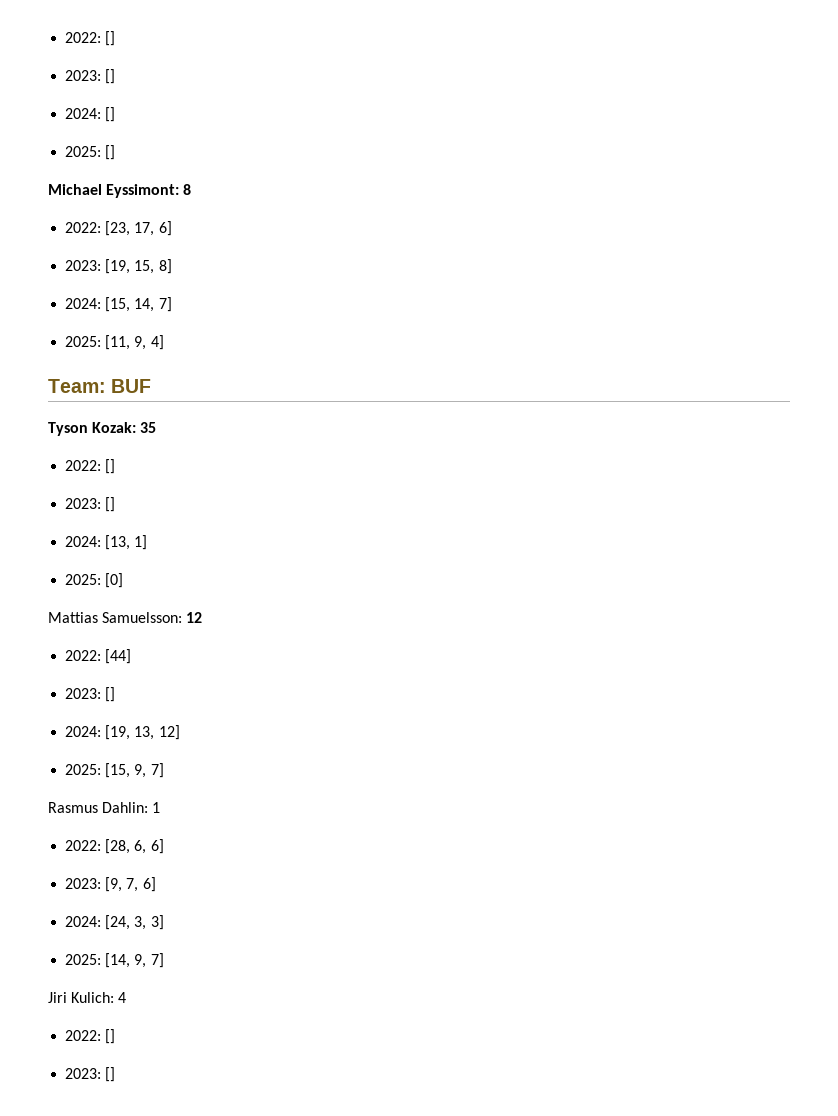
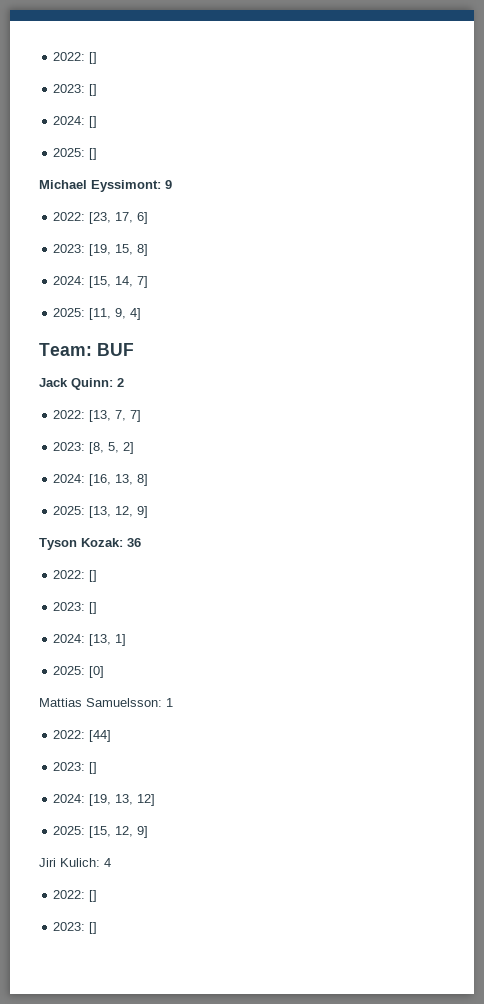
- Michael Eyssimont: 8
+ Michael Eyssimont: 9
+ Jack Quinn: 2
+ 2022: [13, 7, 7]
+ 2023: [8, 5, 2]
+ 2024: [16, 13, 8]
+ 2025: [13, 12, 9]
- Tyson Kozak: 35
+ Tyson Kozak: 36
- Mattias Samuelsson: 12
+ Mattias Samuelsson: 1
- 2025: [15, 9, 7]
- Rasmus Dahlin: 1
- 2022: [28, 6, 6]
- 2023: [9, 7, 6]
- 2024: [24, 3, 3]
- 2025: [14, 9, 7]
+ 2025: [15, 12, 9]

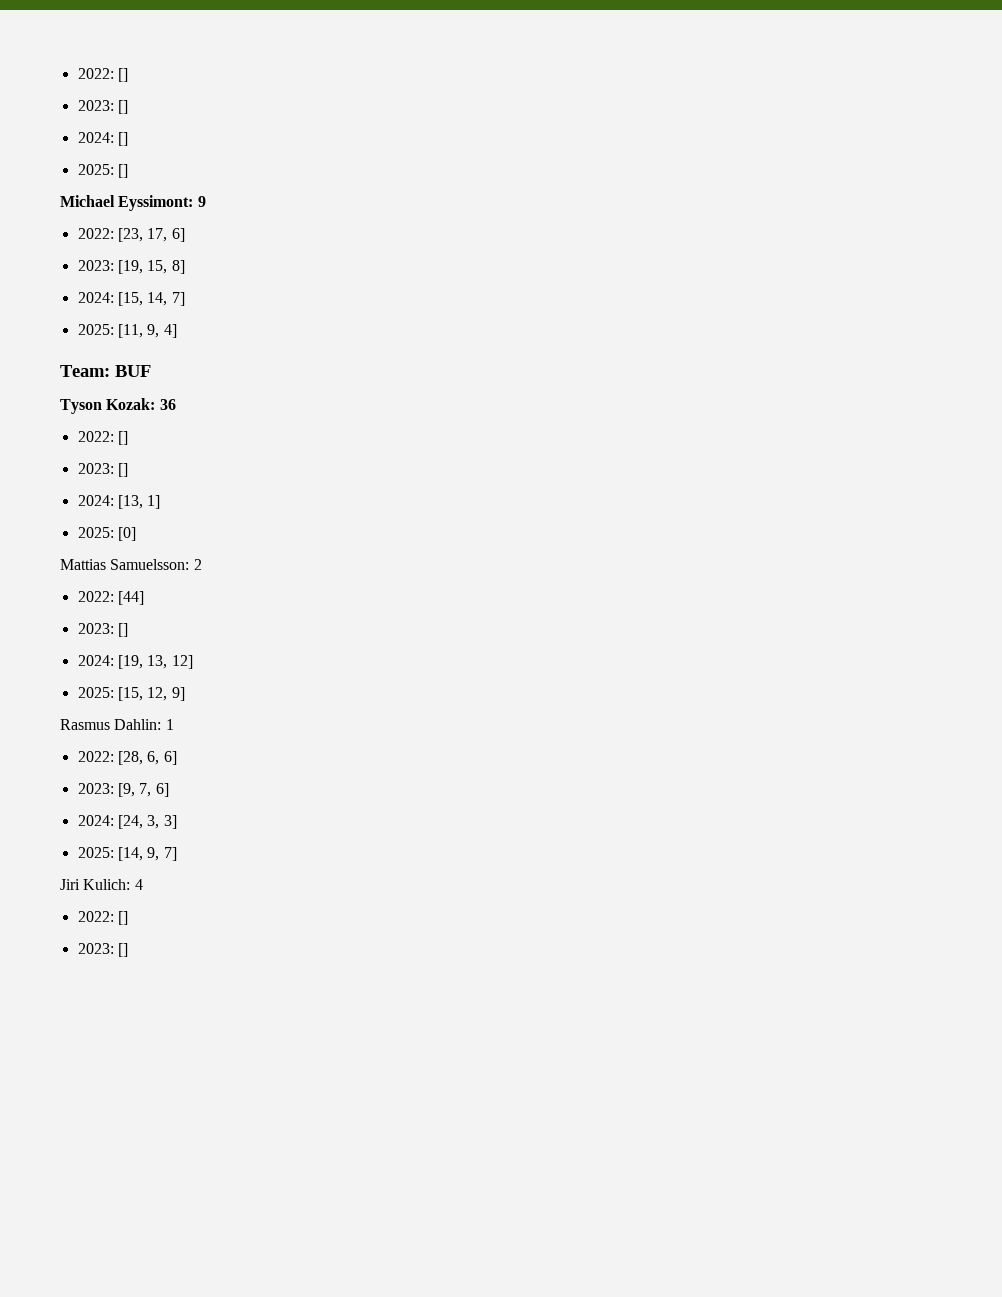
- Jack Quinn: 2
- 2022: [13, 7, 7]
- 2023: [8, 5, 2]
- 2024: [16, 13, 8]
- 2025: [13, 12, 9]
- Mattias Samuelsson: 1
+ Mattias Samuelsson: 2
+ Rasmus Dahlin: 1
+ 2022: [28, 6, 6]
+ 2023: [9, 7, 6]
+ 2024: [24, 3, 3]
+ 2025: [14, 9, 7]

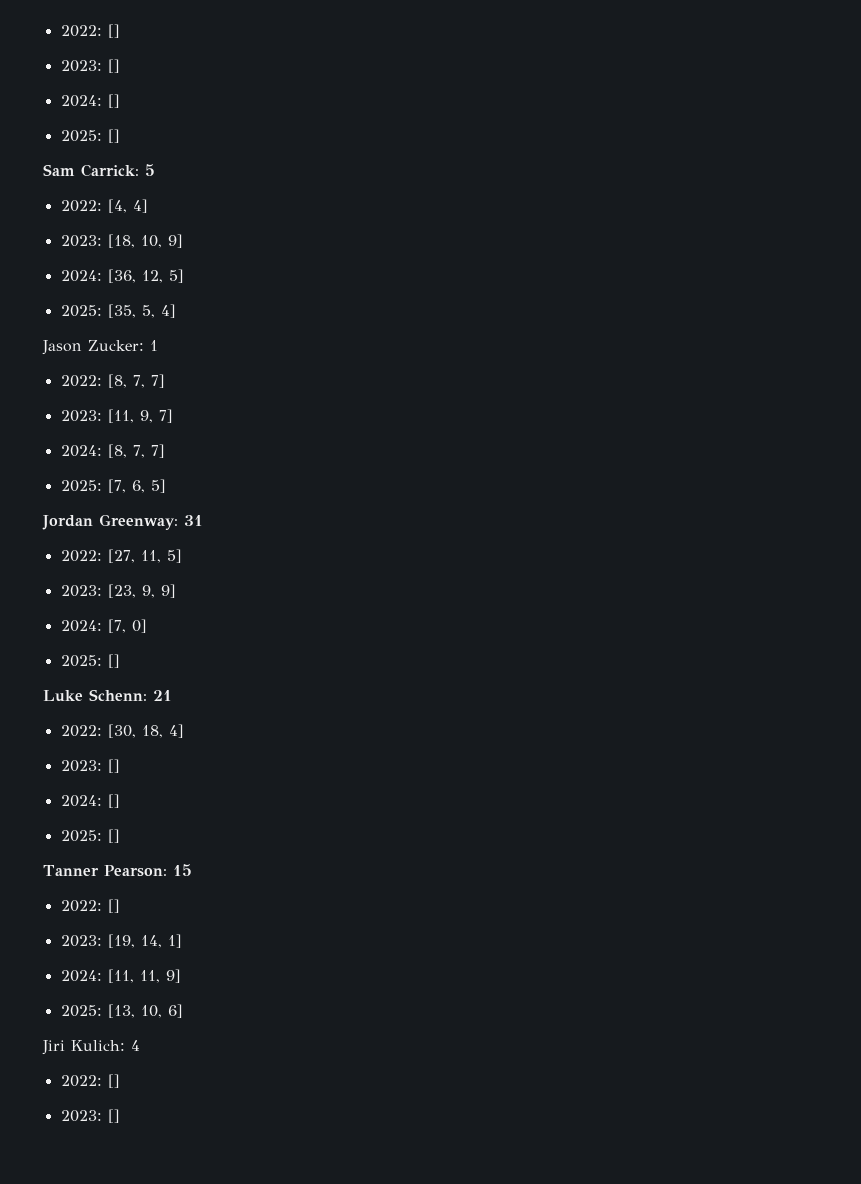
- Michael Eyssimont: 9
- 2022: [23, 17, 6]
- 2023: [19, 15, 8]
- 2024: [15, 14, 7]
- 2025: [11, 9, 4]
- Team: BUF
- Tyson Kozak: 36
+ Sam Carrick: 5
+ 2022: [4, 4]
+ 2023: [18, 10, 9]
+ 2024: [36, 12, 5]
+ 2025: [35, 5, 4]
+ Jason Zucker: 1
+ 2022: [8, 7, 7]
+ 2023: [11, 9, 7]
+ 2024: [8, 7, 7]
+ 2025: [7, 6, 5]
+ Jordan Greenway: 31
+ 2022: [27, 11, 5]
+ 2023: [23, 9, 9]
+ 2024: [7, 0]
+ 2025: []
+ Luke Schenn: 21
+ 2022: [30, 18, 4]
+ 2023: []
+ 2024: []
+ 2025: []
+ Tanner Pearson: 15
  2022: []
- 2023: []
- 2024: [13, 1]
- 2025: [0]
- Mattias Samuelsson: 2
- 2022: [44]
- 2023: []
- 2024: [19, 13, 12]
- 2025: [15, 12, 9]
- Rasmus Dahlin: 1
- 2022: [28, 6, 6]
- 2023: [9, 7, 6]
- 2024: [24, 3, 3]
- 2025: [14, 9, 7]
+ 2023: [19, 14, 1]
+ 2024: [11, 11, 9]
+ 2025: [13, 10, 6]

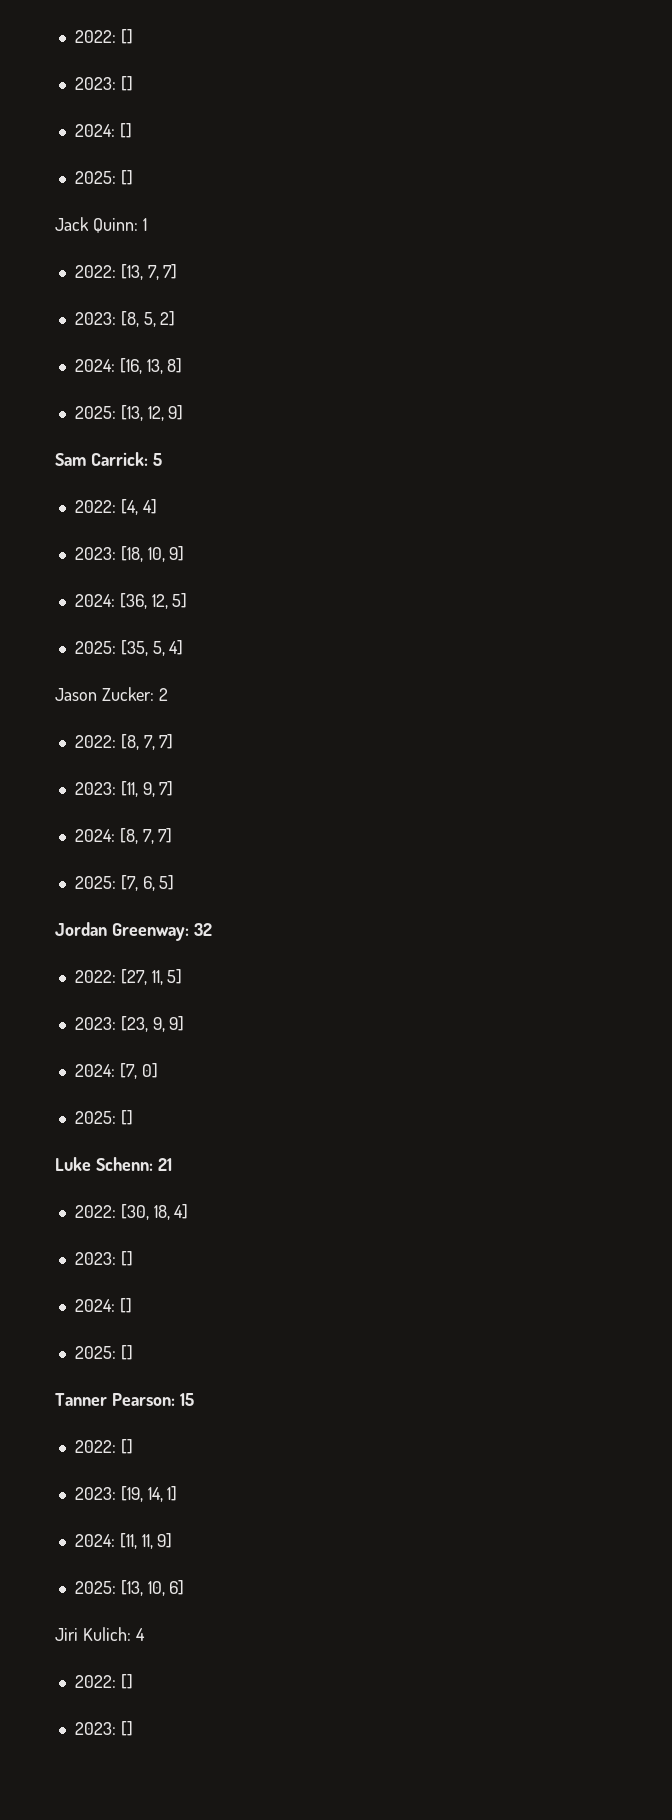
+ Jack Quinn: 1
+ 2022: [13, 7, 7]
+ 2023: [8, 5, 2]
+ 2024: [16, 13, 8]
+ 2025: [13, 12, 9]
- Jason Zucker: 1
+ Jason Zucker: 2
- Jordan Greenway: 31
+ Jordan Greenway: 32

